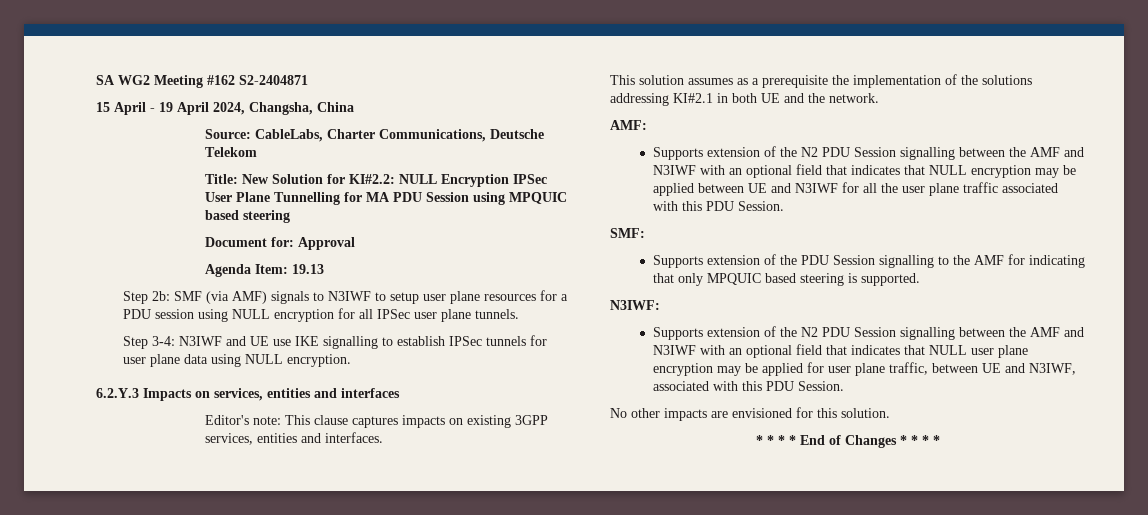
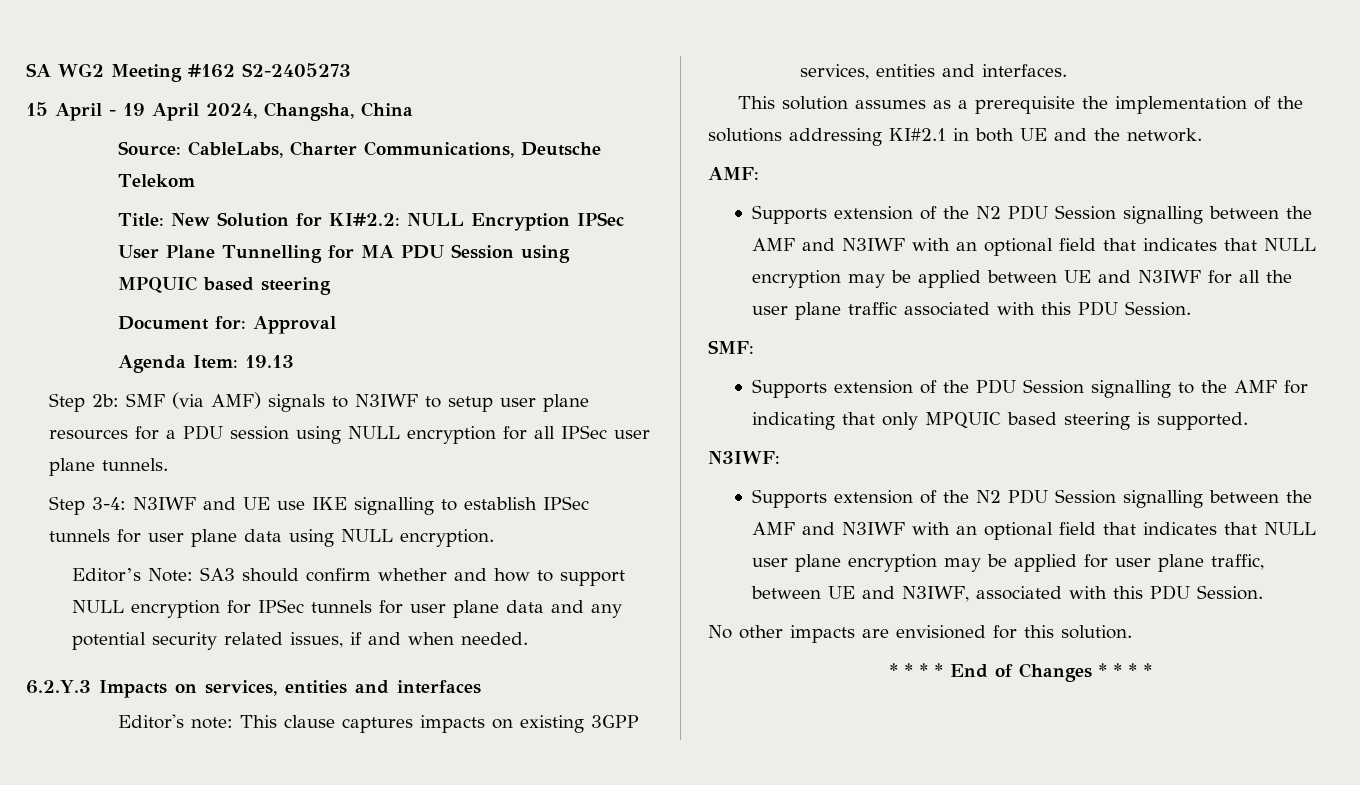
- SA WG2 Meeting #162 S2-2404871
+ SA WG2 Meeting #162 S2-2405273
+ Editor’s Note: SA3 should confirm whether and how to support NULL encryption for IPSec tunnels for user plane data and any potential security related issues, if and when needed.

